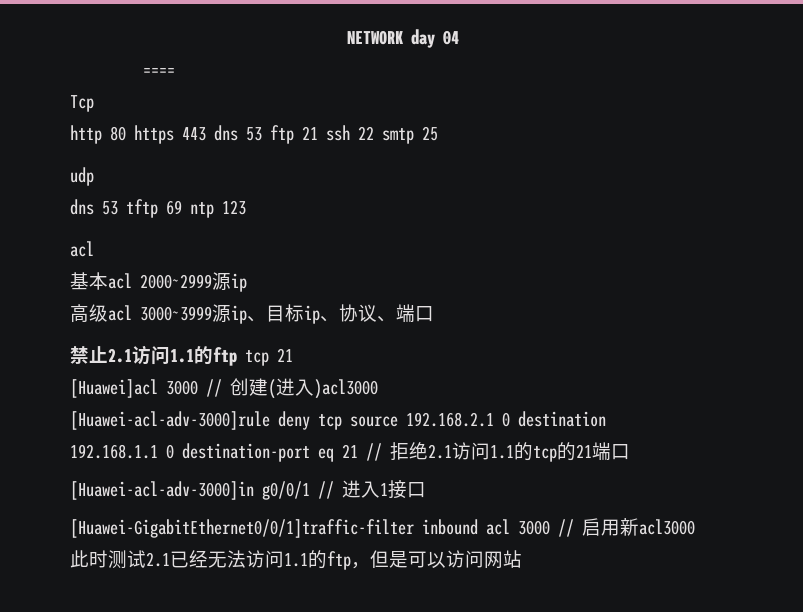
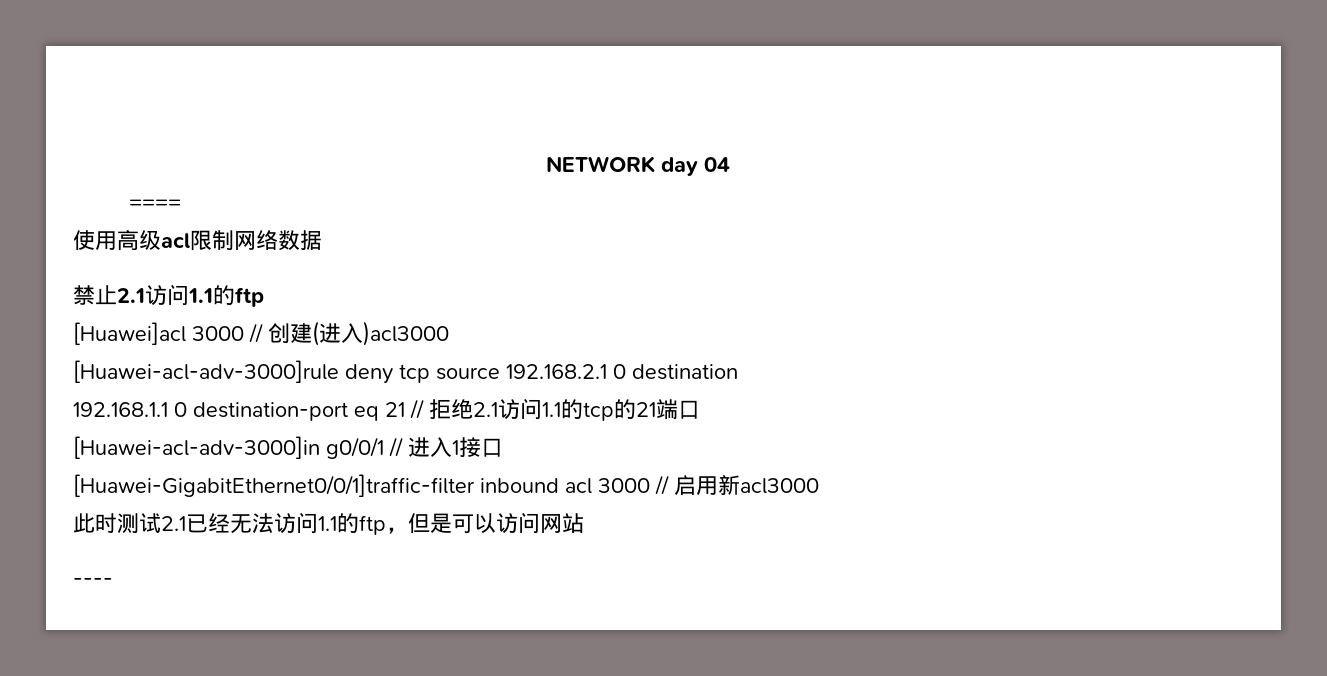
- Tcp
- http 80 https 443 dns 53 ftp 21 ssh 22 smtp 25
- udp
- dns 53 tftp 69 ntp 123
- acl
- 基本acl 2000~2999源ip
- 高级acl 3000~3999源ip、目标ip、协议、端口
+ 使用高级acl限制网络数据
- 禁止2.1访问1.1的ftp tcp 21
+ 禁止2.1访问1.1的ftp
+ ----

